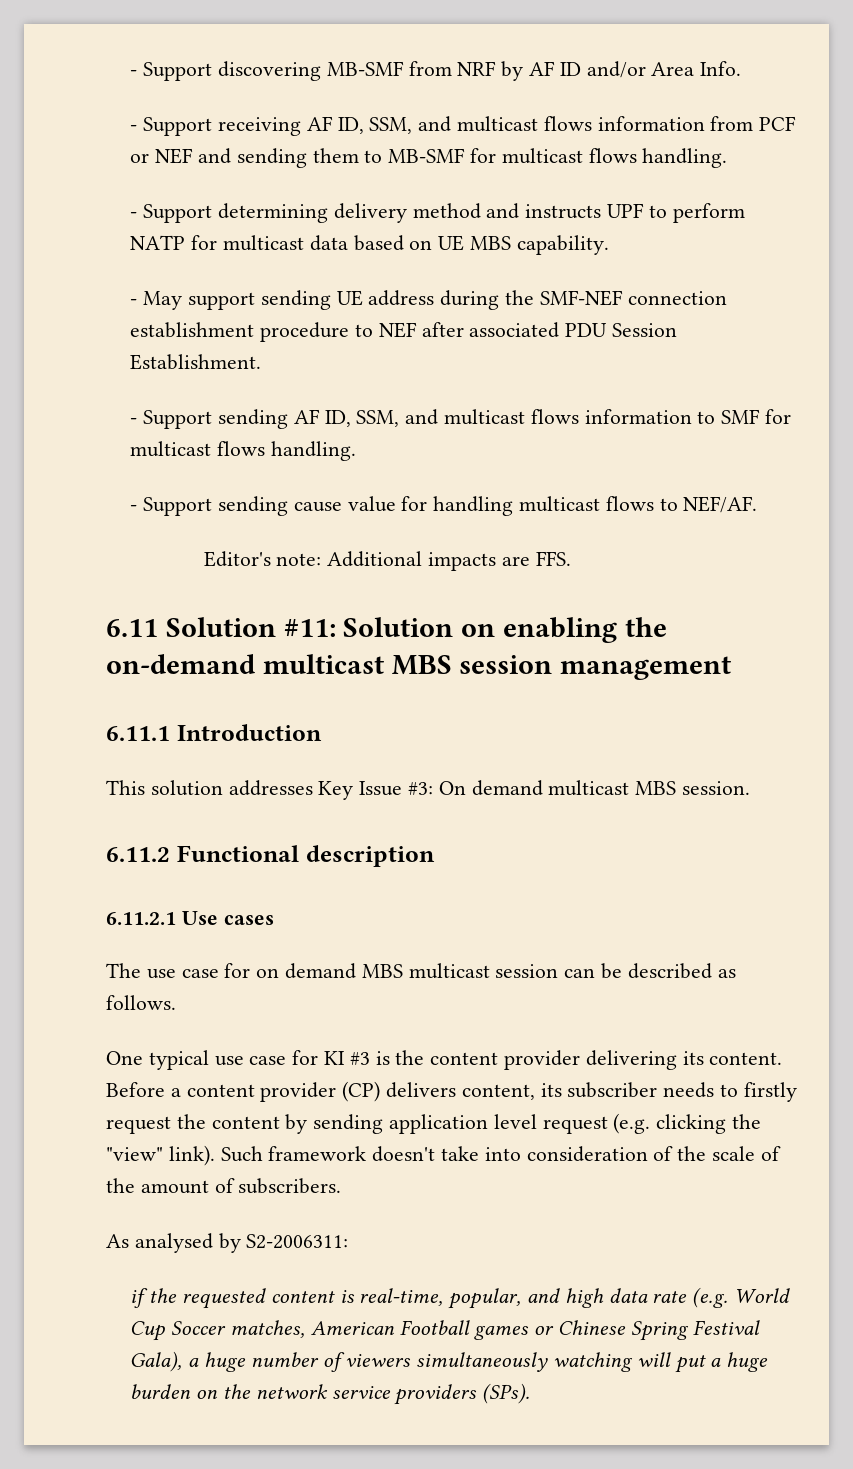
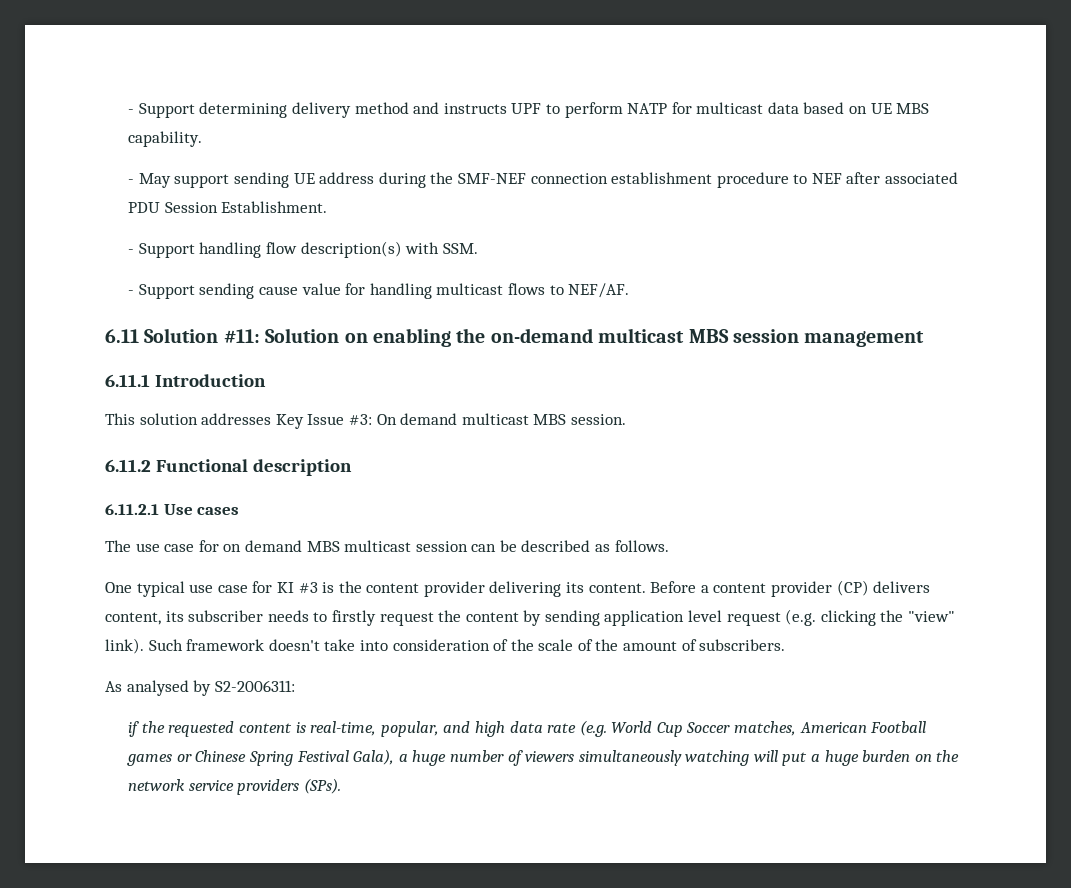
- - Support discovering MB-SMF from NRF by AF ID and/or Area Info.
- - Support receiving AF ID, SSM, and multicast flows information from PCF or NEF and sending them to MB-SMF for multicast flows handling.
- - Support sending AF ID, SSM, and multicast flows information to SMF for multicast flows handling.
+ - Support handling flow description(s) with SSM.
- Editor's note: Additional impacts are FFS.

